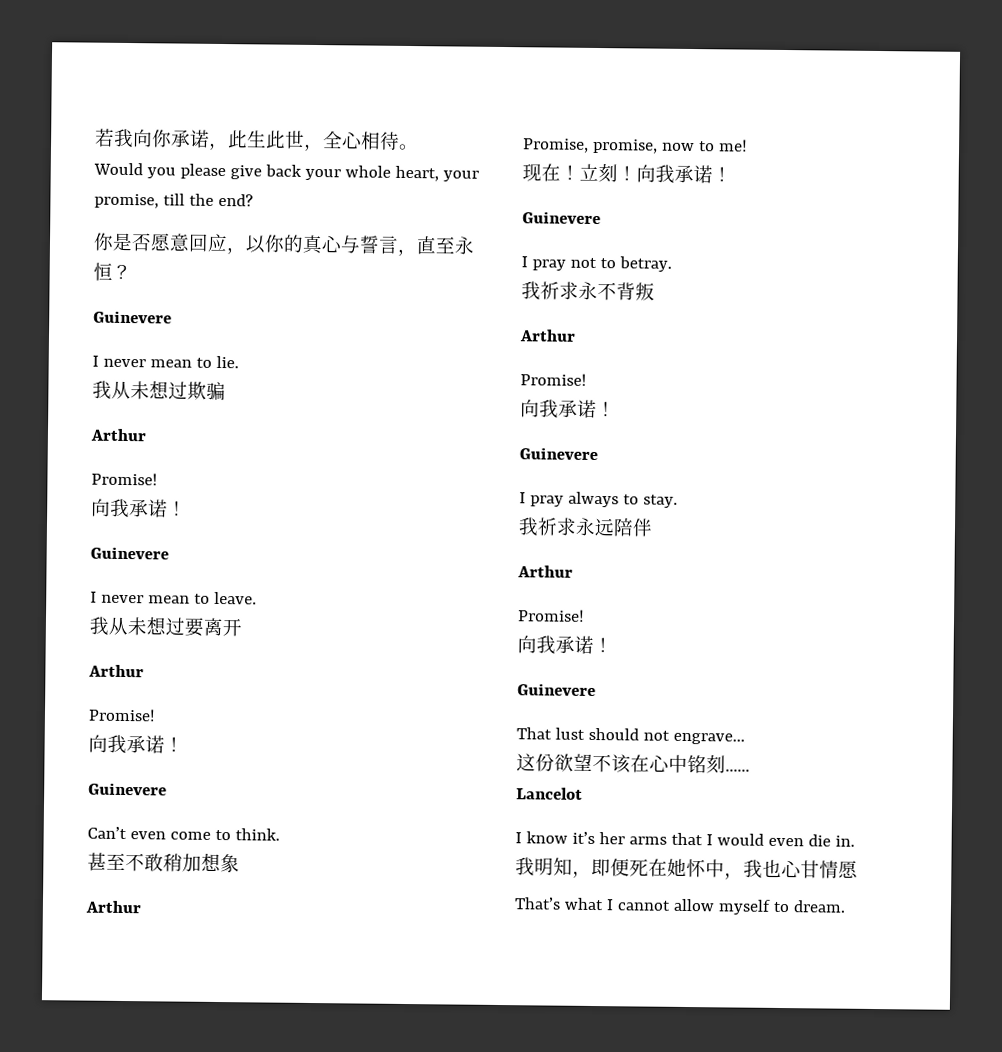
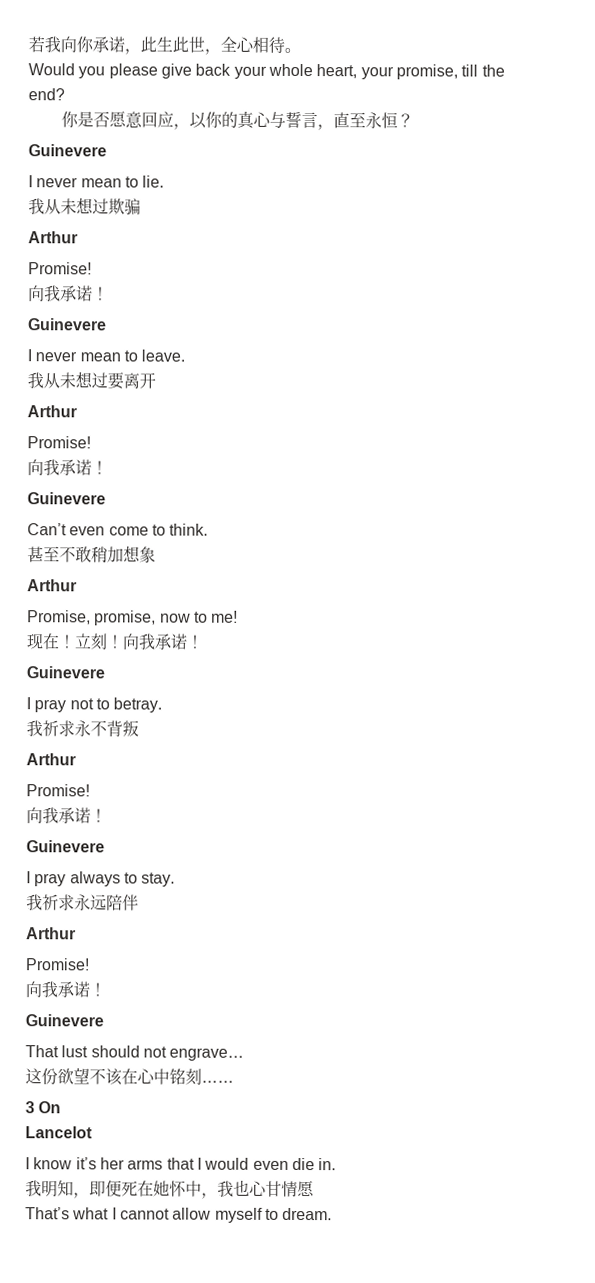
+ 3 On

